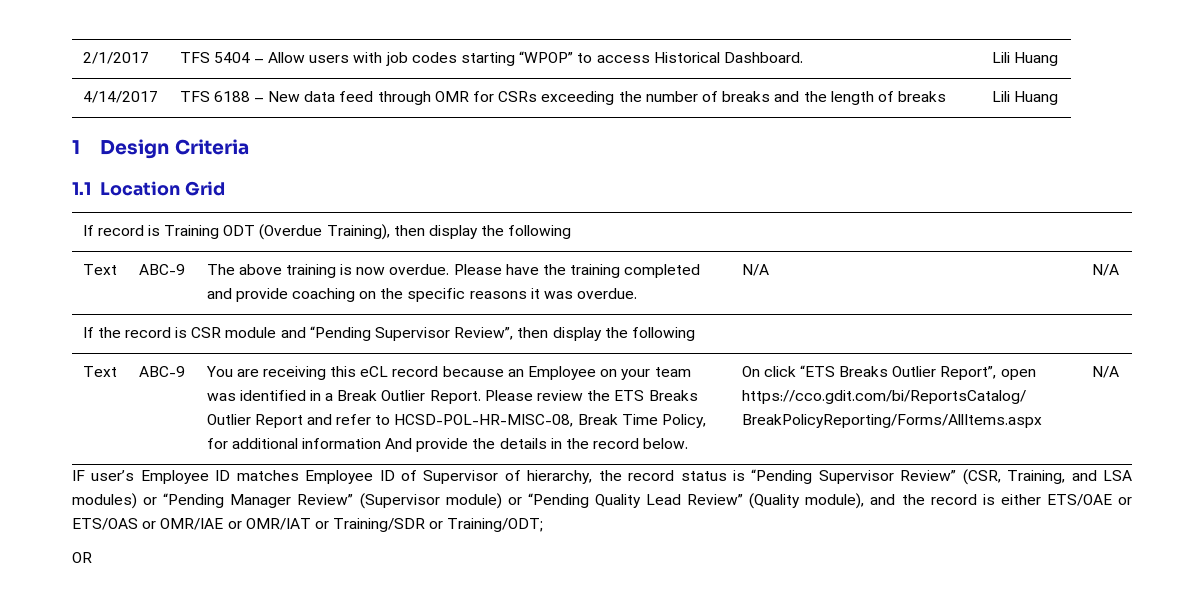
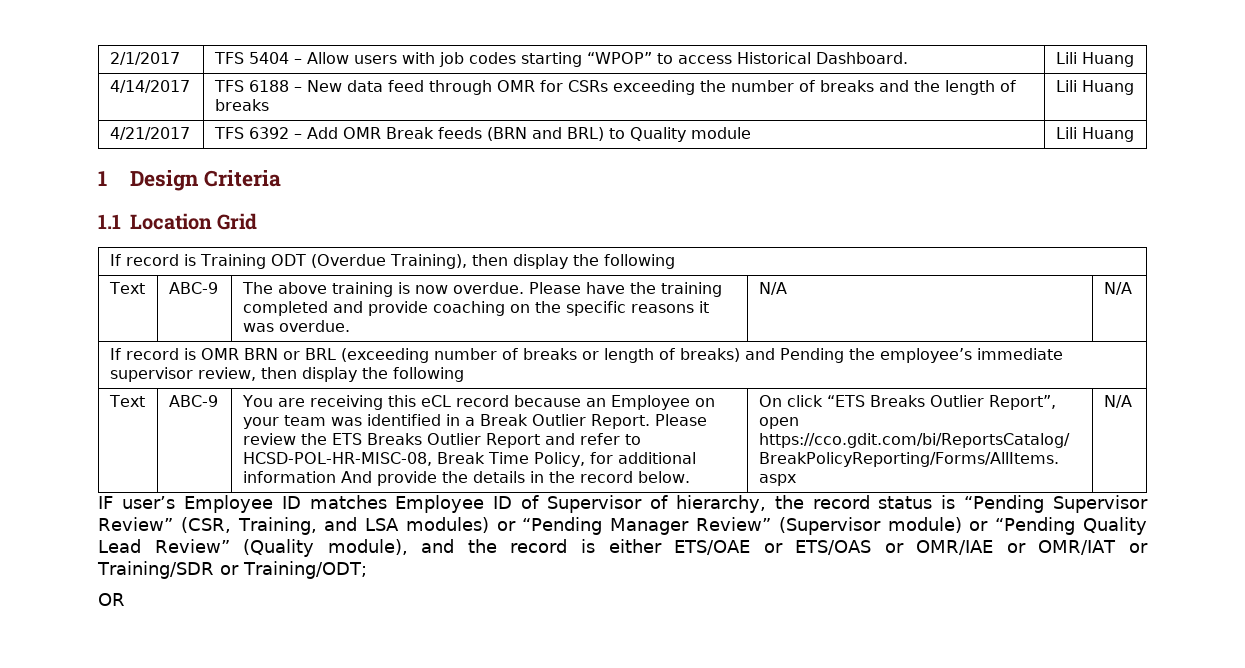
+ 4/21/2017 | TFS 6392 – Add OMR Break feeds (BRN and BRL) to Quality module | Lili Huang
- If the record is CSR module and “Pending Supervisor Review”, then display the following
+ If record is OMR BRN or BRL (exceeding number of breaks or length of breaks) and Pending the employee’s immediate supervisor review, then display the following

